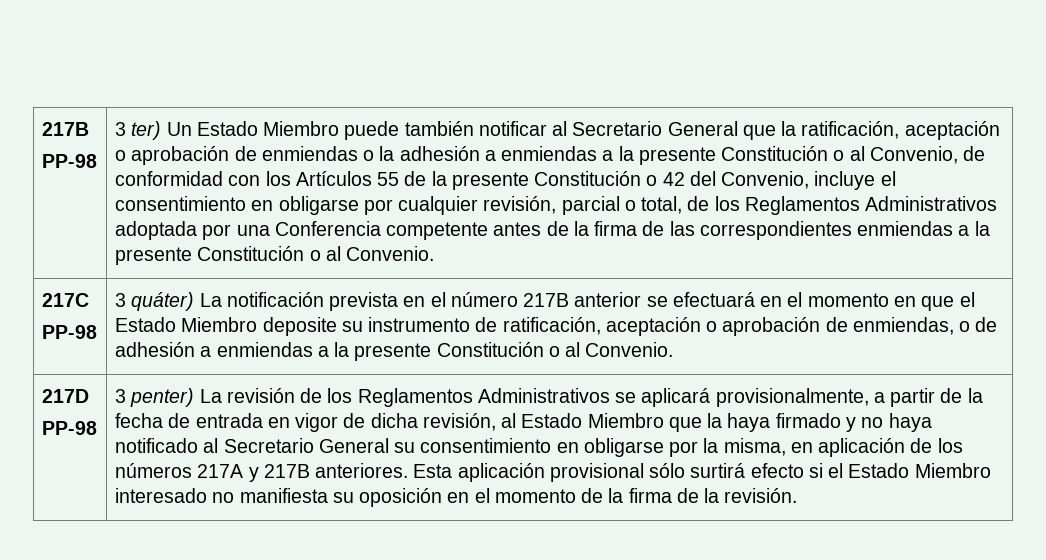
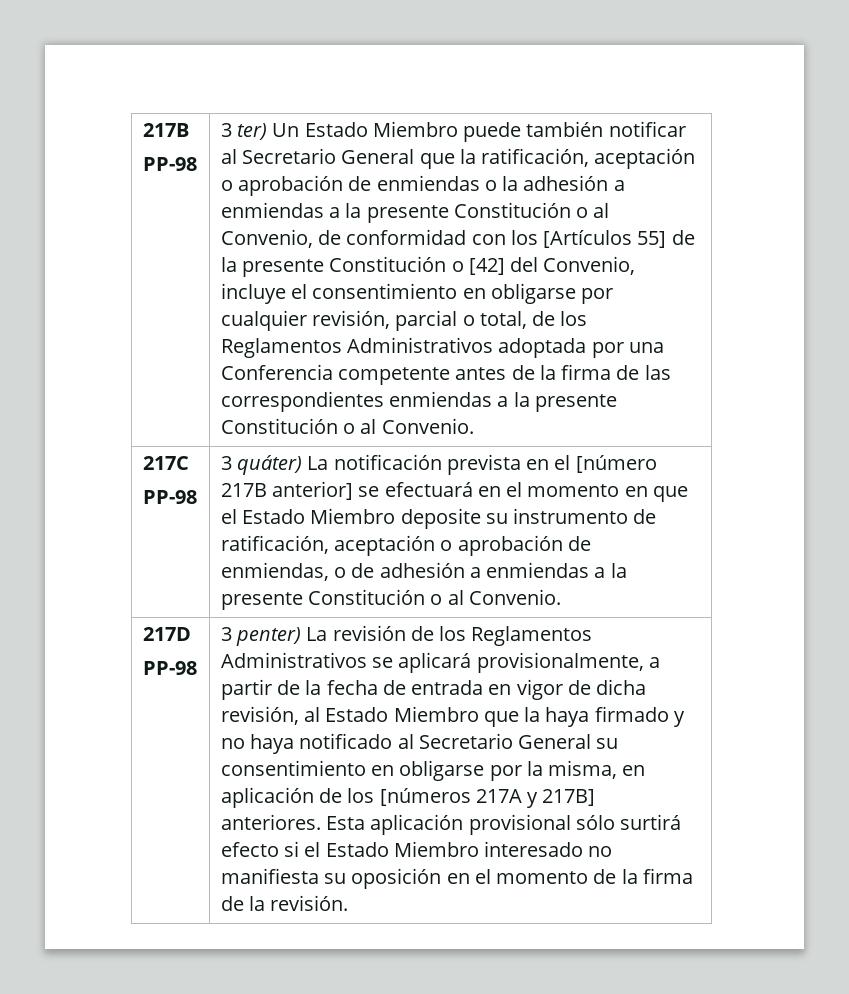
- 3 ter) Un Estado Miembro puede también notificar al Secretario General que la ratificación, aceptación o aprobación de enmiendas o la adhesión a enmiendas a la presente Constitución o al Convenio, de conformidad con los Artículos 55 de la presente Constitución o 42 del Convenio, incluye el consentimiento en obligarse por cualquier revisión, parcial o total, de los Reglamentos Administrativos adoptada por una Conferencia competente antes de la firma de las correspondientes enmiendas a la presente Constitución o al Convenio.
+ 3 ter) Un Estado Miembro puede también notificar al Secretario General que la ratificación, aceptación o aprobación de enmiendas o la adhesión a enmiendas a la presente Constitución o al Convenio, de conformidad con los [Artículos 55] de la presente Constitución o [42] del Convenio, incluye el consentimiento en obligarse por cualquier revisión, parcial o total, de los Reglamentos Administrativos adoptada por una Conferencia competente antes de la firma de las correspondientes enmiendas a la presente Constitución o al Convenio.
- 3 quáter) La notificación prevista en el número 217B anterior se efectuará en el momento en que el Estado Miembro deposite su instrumento de ratificación, aceptación o aprobación de enmiendas, o de adhesión a enmiendas a la presente Constitución o al Convenio.
+ 3 quáter) La notificación prevista en el [número 217B anterior] se efectuará en el momento en que el Estado Miembro deposite su instrumento de ratificación, aceptación o aprobación de enmiendas, o de adhesión a enmiendas a la presente Constitución o al Convenio.
- 3 penter) La revisión de los Reglamentos Administrativos se aplicará provisionalmente, a partir de la fecha de entrada en vigor de dicha revisión, al Estado Miembro que la haya firmado y no haya notificado al Secretario General su consentimiento en obligarse por la misma, en aplicación de los números 217A y 217B anteriores.
+ 3 penter) La revisión de los Reglamentos Administrativos se aplicará provisionalmente, a partir de la fecha de entrada en vigor de dicha revisión, al Estado Miembro que la haya firmado y no haya notificado al Secretario General su consentimiento en obligarse por la misma, en aplicación de los [números 217A y 217B] anteriores.

